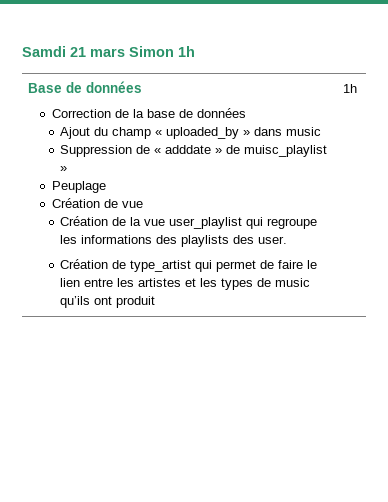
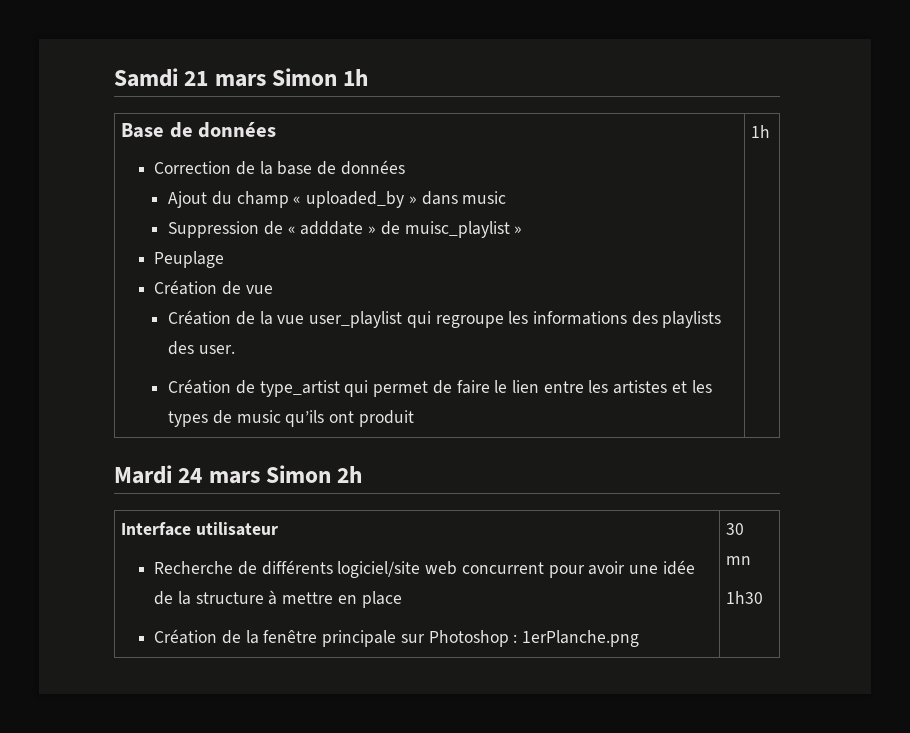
+ Mardi 24 mars Simon 2h
+ Interface utilisateur
+ Recherche de différents logiciel/site web concurrent pour avoir une idée de la structure à mettre en place
+ Création de la fenêtre principale sur Photoshop : 1erPlanche.png | 30 mn
+ 1h30

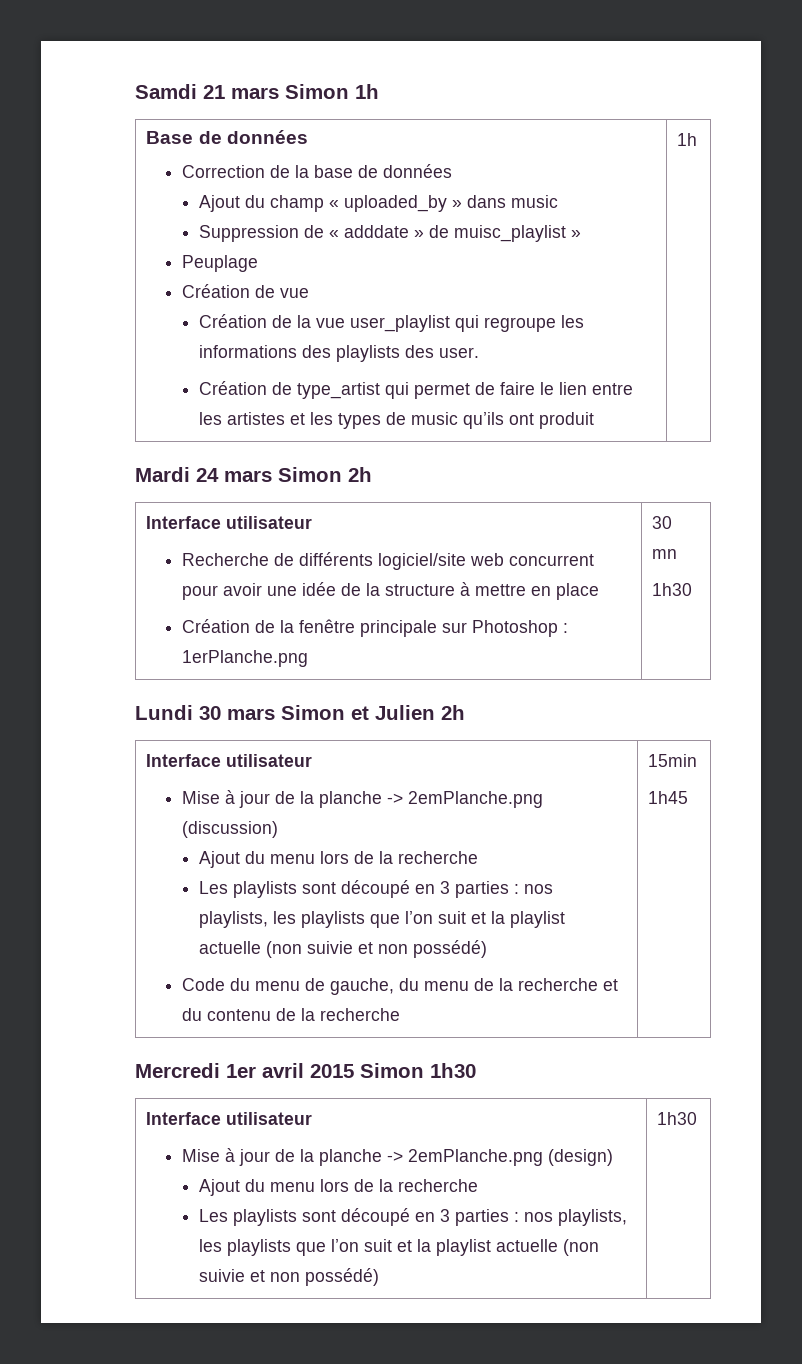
+ Lundi 30 mars Simon et Julien 2h
+ Interface utilisateur
+ Mise à jour de la planche -> 2emPlanche.png (discussion)
+ Ajout du menu lors de la recherche
+ Les playlists sont découpé en 3 parties : nos playlists, les playlists que l’on suit et la playlist actuelle (non suivie et non possédé)
+ Code du menu de gauche, du menu de la recherche et du contenu de la recherche | 15min
+ 1h45
+ Mercredi 1er avril 2015 Simon 1h30
+ Interface utilisateur
+ Mise à jour de la planche -> 2emPlanche.png (design)
+ Ajout du menu lors de la recherche
+ Les playlists sont découpé en 3 parties : nos playlists, les playlists que l’on suit et la playlist actuelle (non suivie et non possédé) | 1h30

